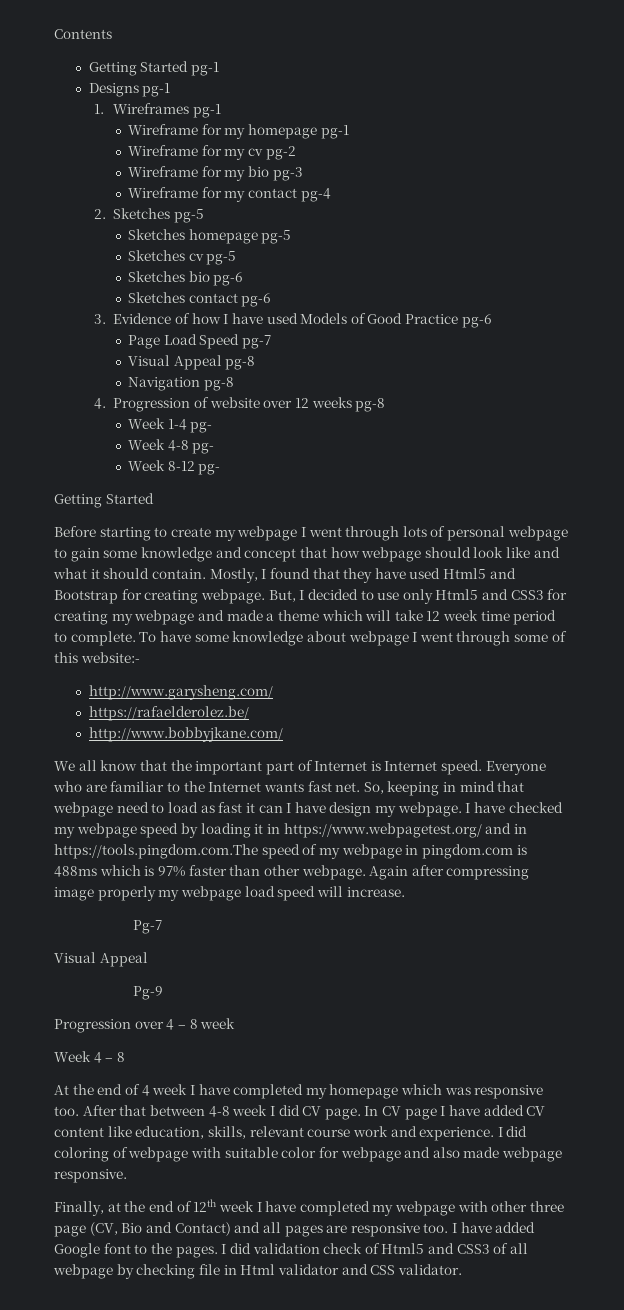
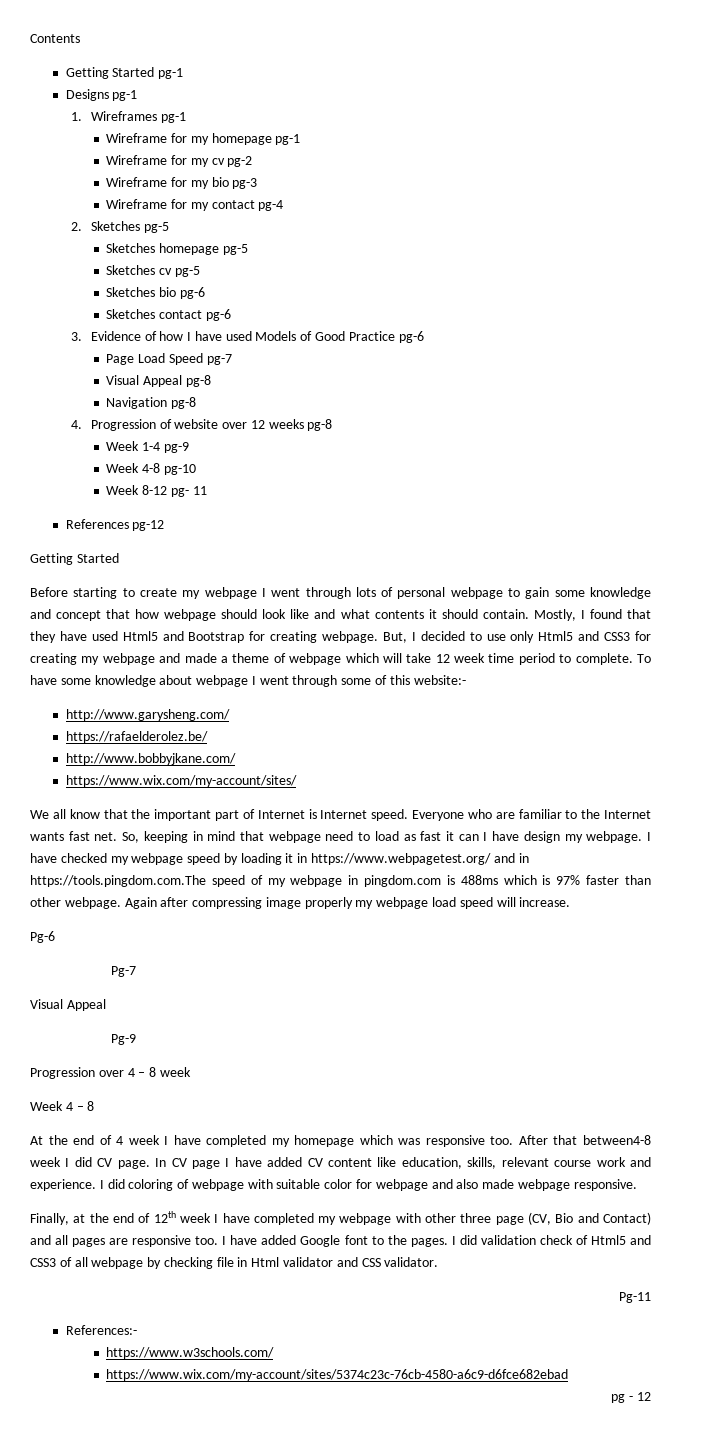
- Week 1-4 pg-
+ Week 1-4 pg-9
- Week 4-8 pg-
+ Week 4-8 pg-10
- Week 8-12 pg-
+ Week 8-12 pg- 11
+ References pg-12
- Before starting to create my webpage I went through lots of personal webpage to gain some knowledge and concept that how webpage should look like and what it should contain.
+ Before starting to create my webpage I went through lots of personal webpage to gain some knowledge and concept that how webpage should look like and what contents it should contain.
- But, I decided to use only Html5 and CSS3 for creating my webpage and made a theme which will take 12 week time period to complete.
+ But, I decided to use only Html5 and CSS3 for creating my webpage and made a theme of webpage which will take 12 week time period to complete.
+ https://www.wix.com/my-account/sites/
+ Pg-6
- After that between 4-8 week I did CV page.
+ After that between4-8 week I did CV page.
+ Pg-11
+ References:-
+ https://www.w3schools.com/
+ https://www.wix.com/my-account/sites/5374c23c-76cb-4580-a6c9-d6fce682ebad
+ pg - 12

